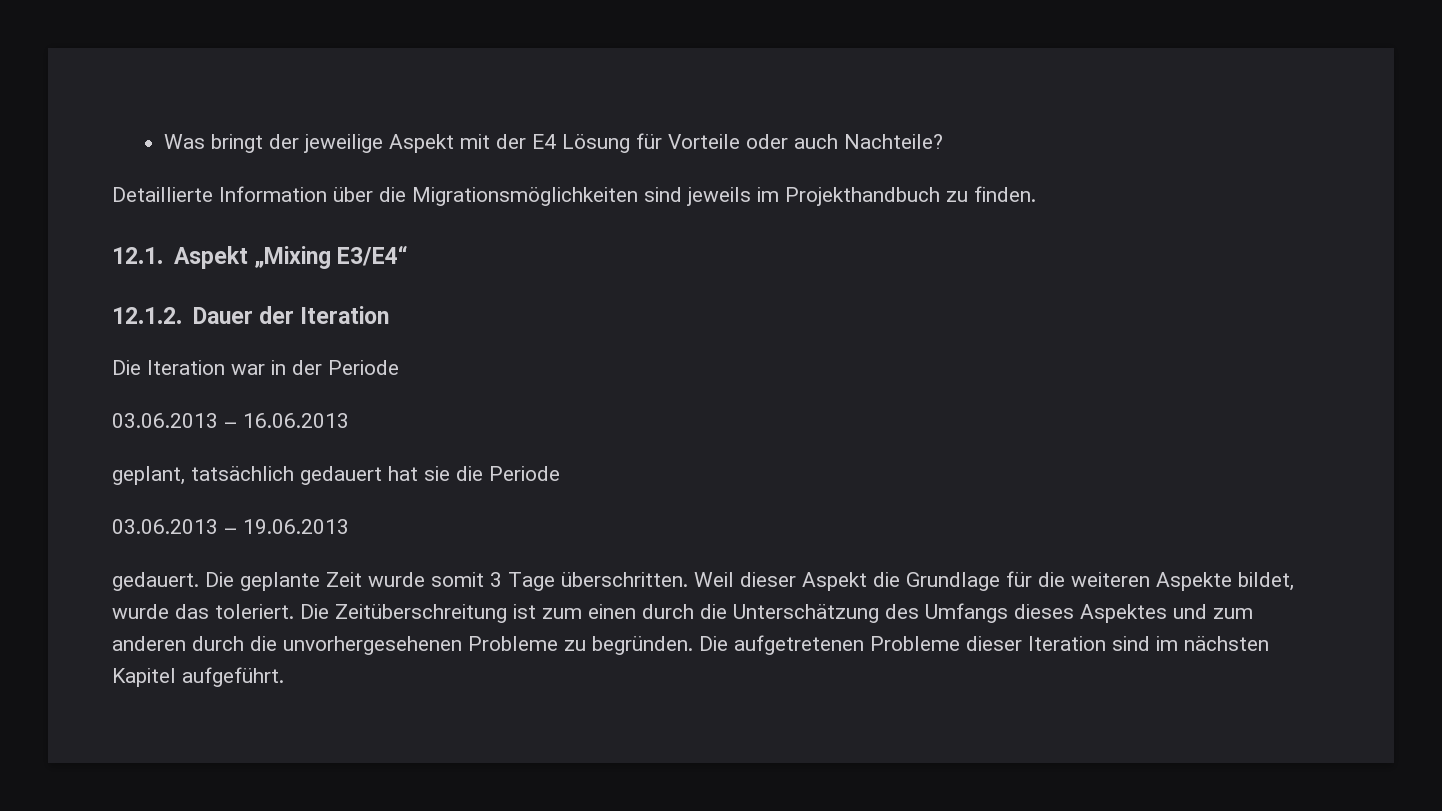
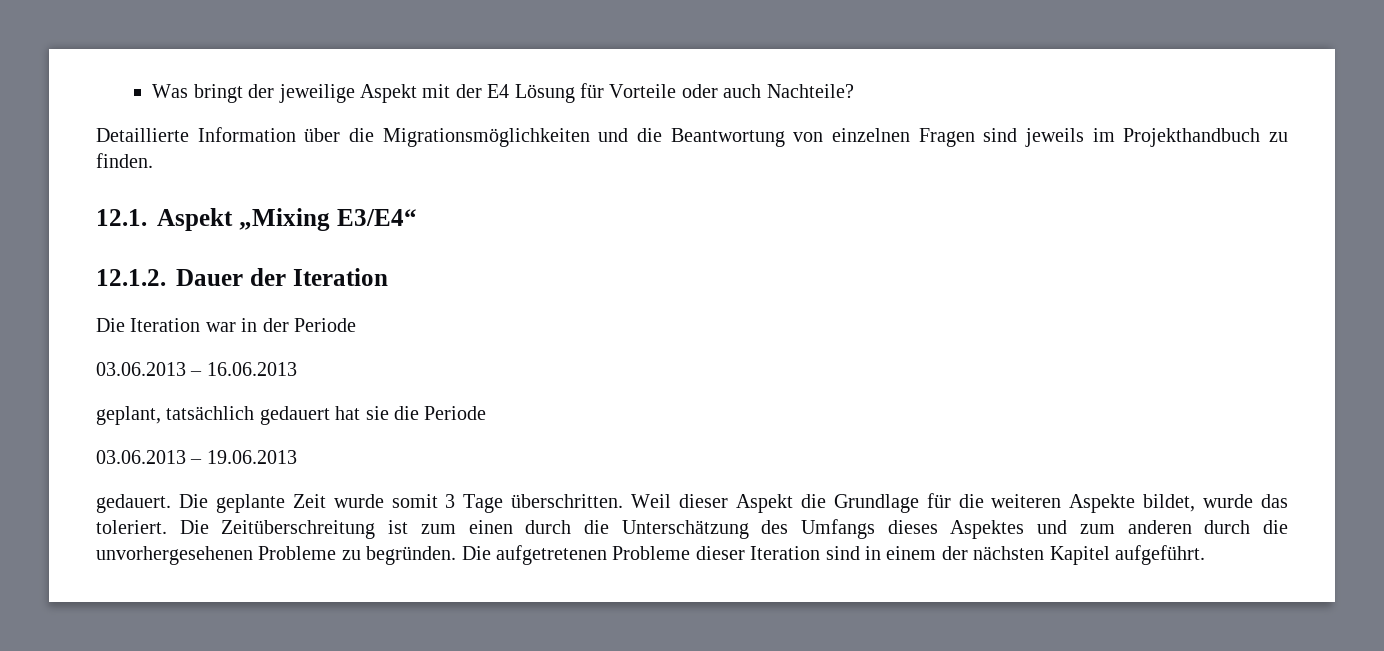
- Detaillierte Information über die Migrationsmöglichkeiten sind jeweils im Projekthandbuch zu finden.
+ Detaillierte Information über die Migrationsmöglichkeiten und die Beantwortung von einzelnen Fragen sind jeweils im Projekthandbuch zu finden.
- Die aufgetretenen Probleme dieser Iteration sind im nächsten Kapitel aufgeführt.
+ Die aufgetretenen Probleme dieser Iteration sind in einem der nächsten Kapitel aufgeführt.

